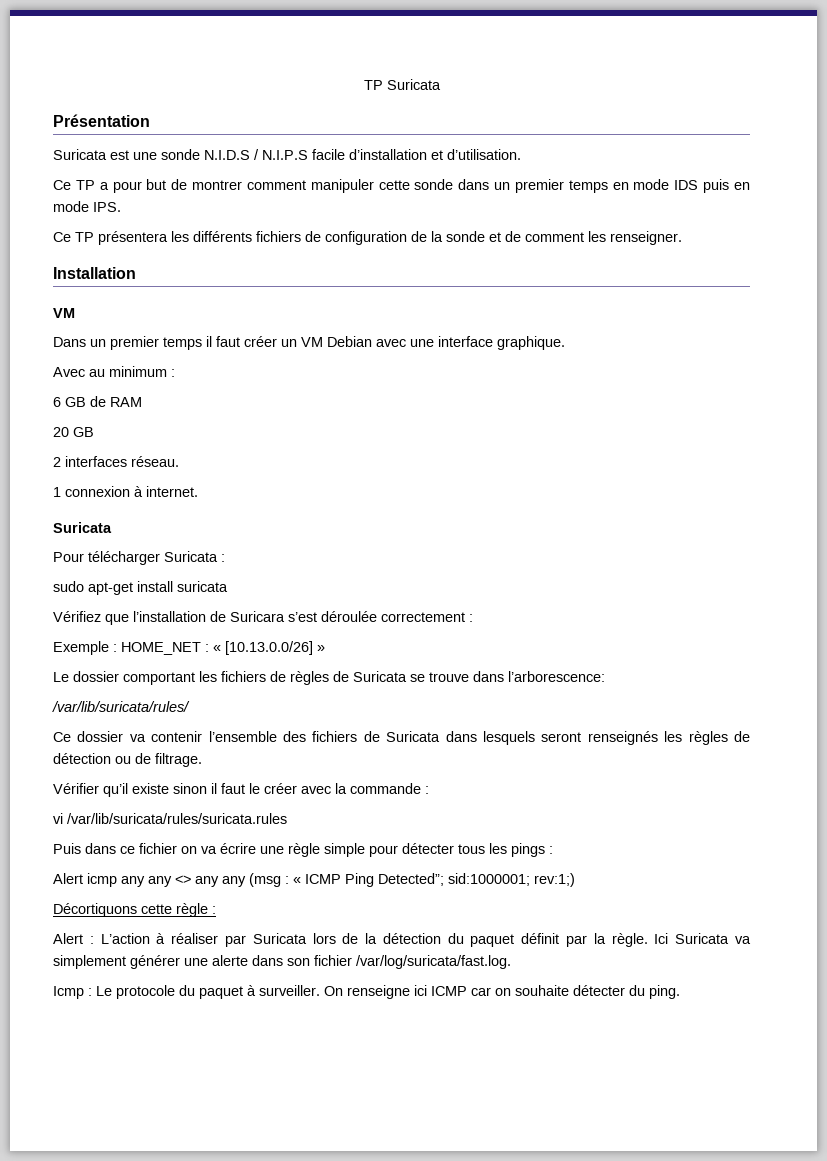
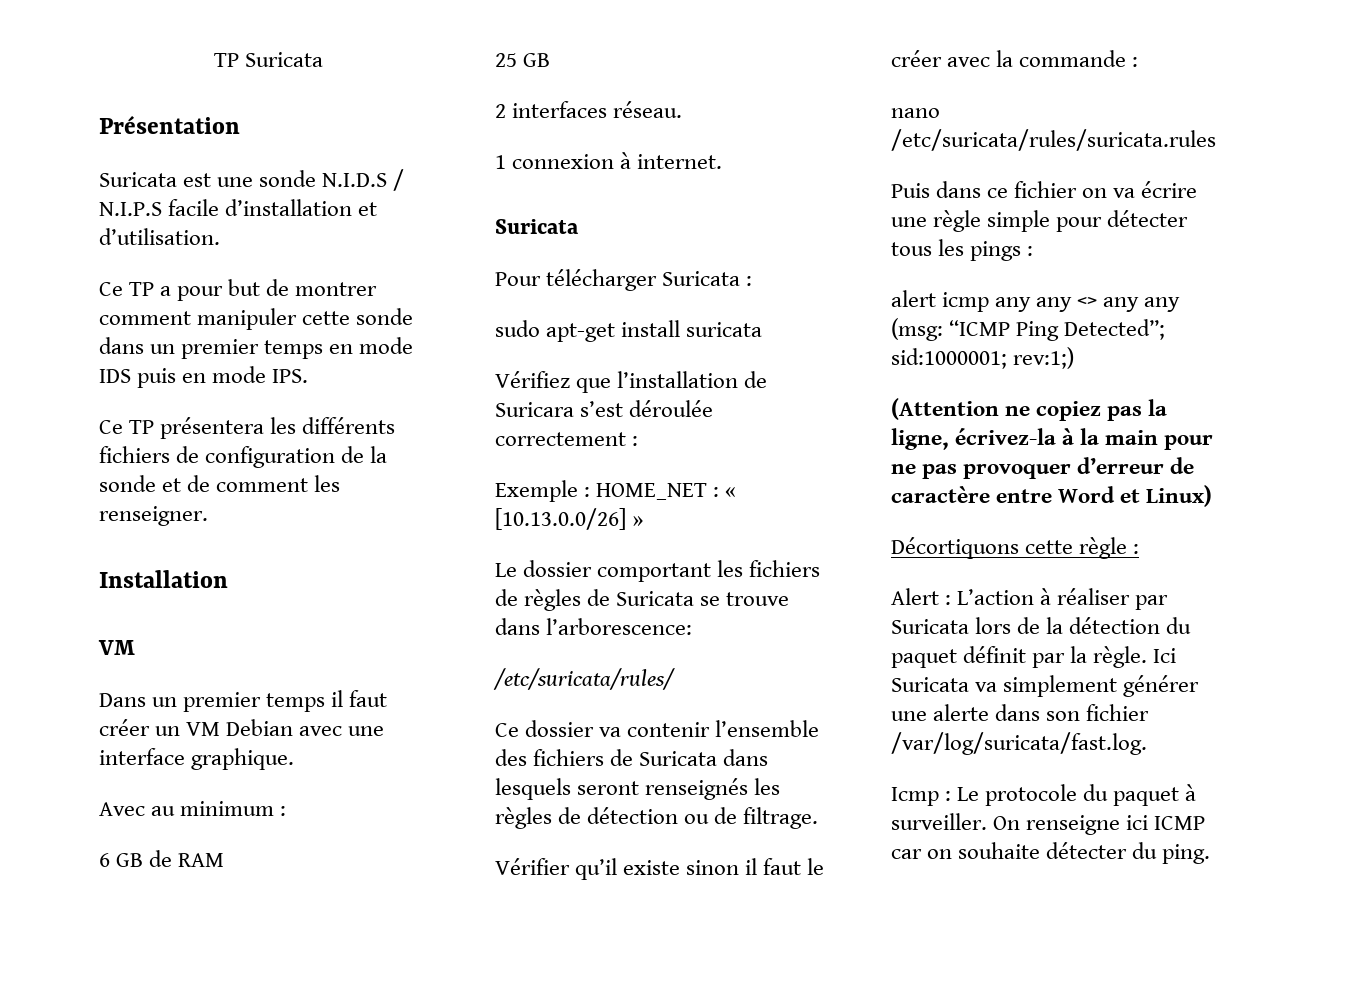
- 20 GB
+ 25 GB
- /var/lib/suricata/rules/
+ /etc/suricata/rules/
- vi /var/lib/suricata/rules/suricata.rules
+ nano /etc/suricata/rules/suricata.rules
- Alert icmp any any <> any any (msg : « ICMP Ping Detected”; sid:1000001; rev:1;)
+ alert icmp any any <> any any (msg: “ICMP Ping Detected”; sid:1000001; rev:1;)
+ (Attention ne copiez pas la ligne, écrivez-la à la main pour ne pas provoquer d’erreur de caractère entre Word et Linux)

